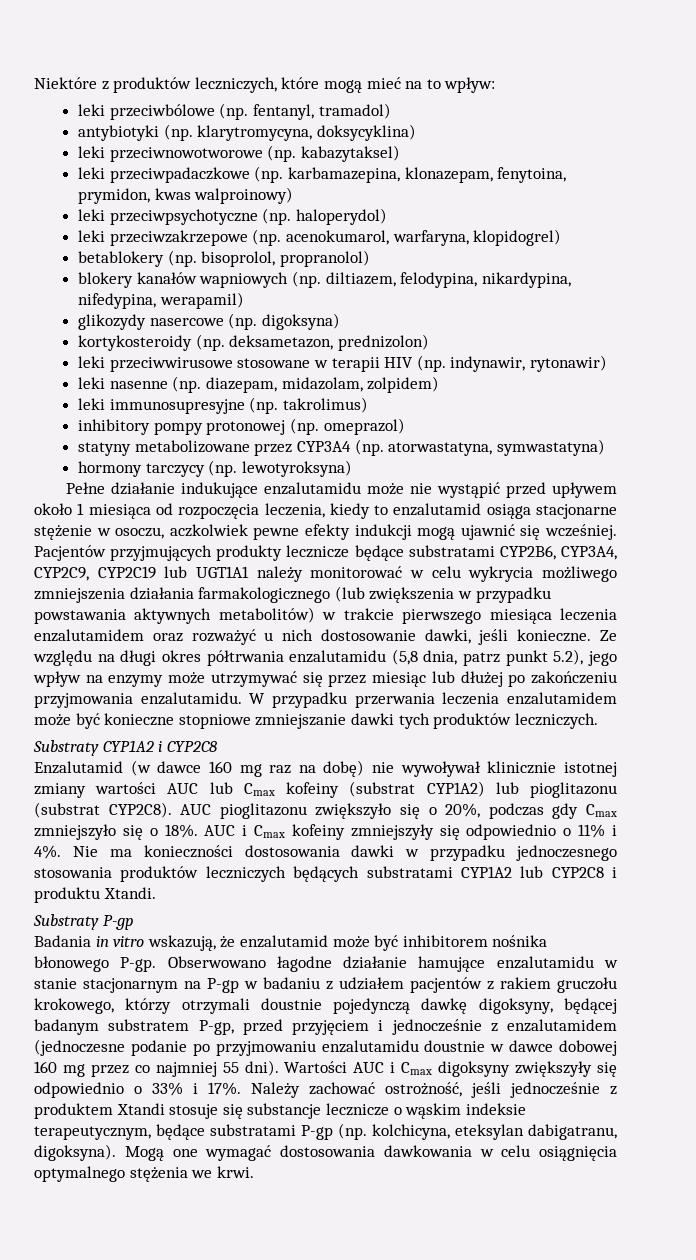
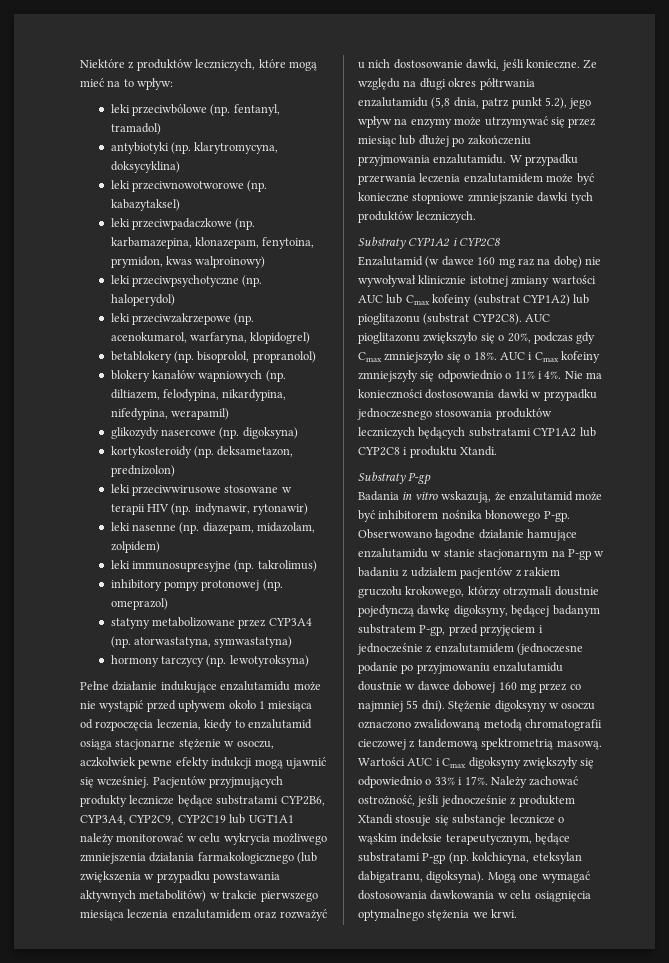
+ Stężenie digoksyny w osoczu oznaczono zwalidowaną metodą chromatografii cieczowej z tandemową spektrometrią masową.

